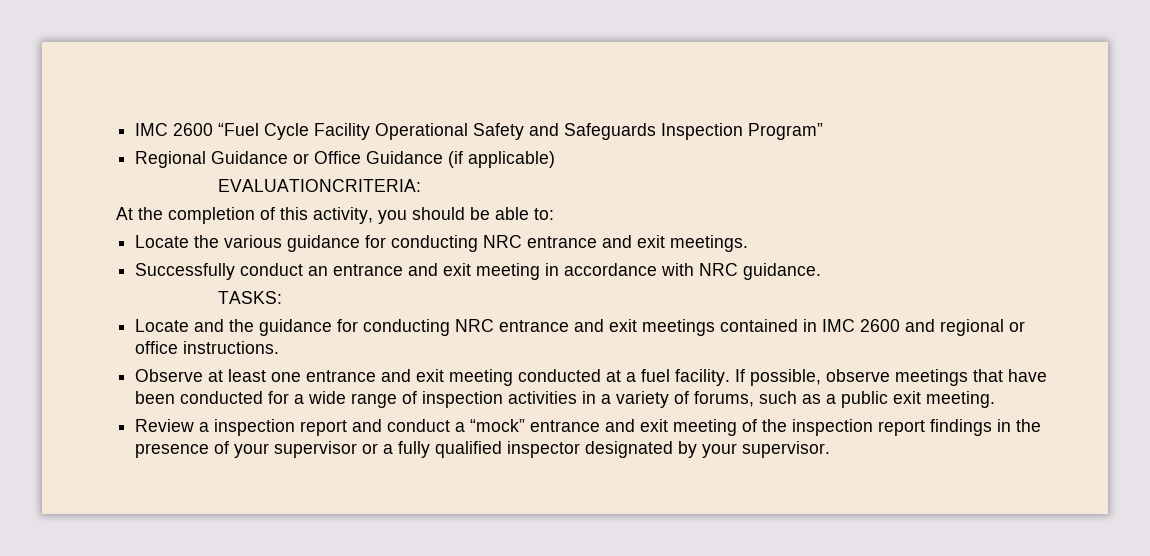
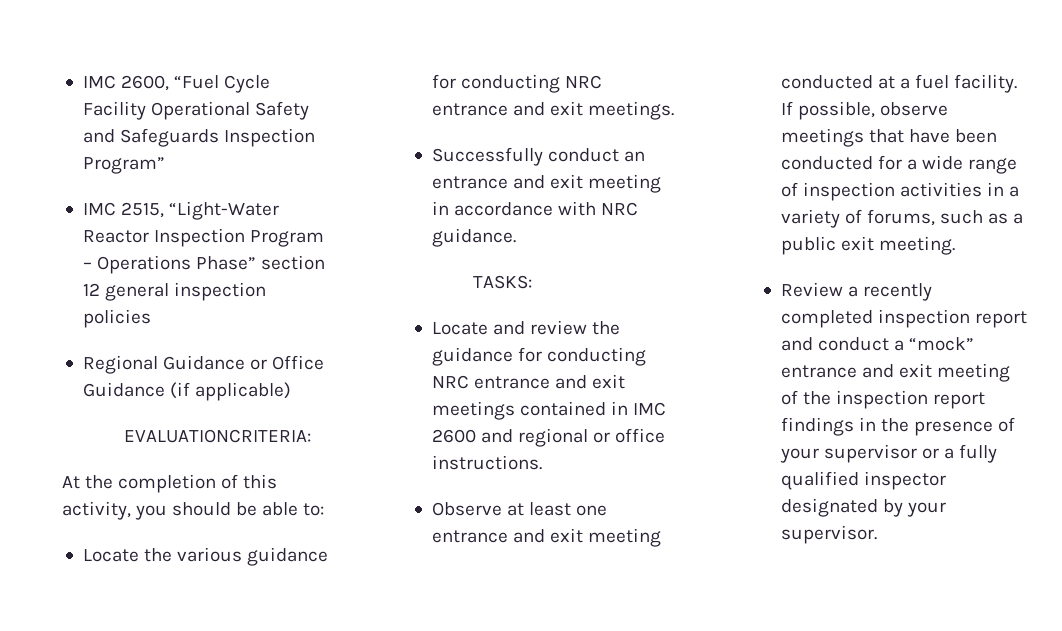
- IMC 2600 “Fuel Cycle Facility Operational Safety and Safeguards Inspection Program”
+ IMC 2600, “Fuel Cycle Facility Operational Safety and Safeguards Inspection Program”
+ IMC 2515, “Light-Water Reactor Inspection Program – Operations Phase” section 12 general inspection policies
- Locate and the guidance for conducting NRC entrance and exit meetings contained in IMC 2600 and regional or office instructions.
+ Locate and review the guidance for conducting NRC entrance and exit meetings contained in IMC 2600 and regional or office instructions.
- Review a inspection report and conduct a “mock” entrance and exit meeting of the inspection report findings in the presence of your supervisor or a fully qualified inspector designated by your supervisor.
+ Review a recently completed inspection report and conduct a “mock” entrance and exit meeting of the inspection report findings in the presence of your supervisor or a fully qualified inspector designated by your supervisor.

